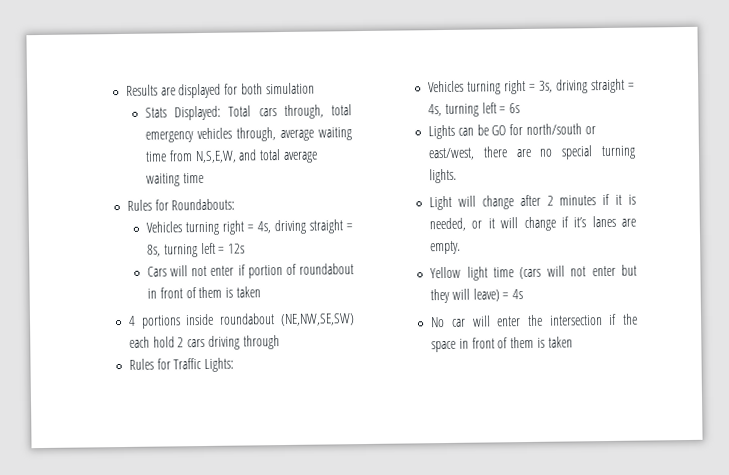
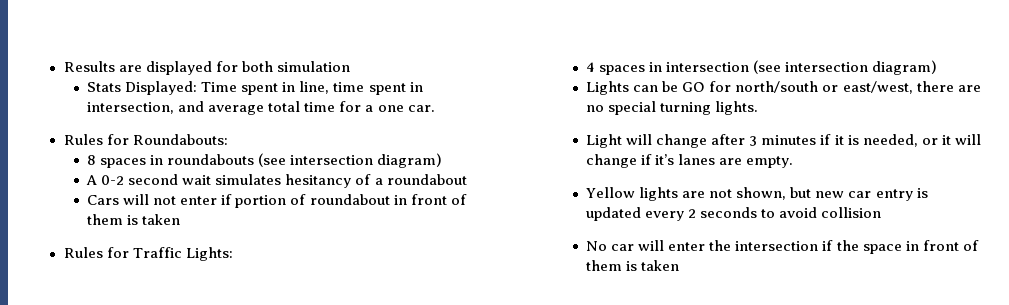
- Stats Displayed: Total cars through, total emergency vehicles through, average waiting time from N,S,E,W, and total average waiting time
+ Stats Displayed: Time spent in line, time spent in intersection, and average total time for a one car.
  Rules for Roundabouts:
- Vehicles turning right = 4s, driving straight = 8s, turning left = 12s
+ 8 spaces in roundabouts (see intersection diagram)
+ A 0-2 second wait simulates hesitancy of a roundabout
- 4 portions inside roundabout (NE,NW,SE,SW) each hold 2 cars driving through
  Rules for Traffic Lights:
- Vehicles turning right = 3s, driving straight = 4s, turning left = 6s
+ 4 spaces in intersection (see intersection diagram)
- Light will change after 2 minutes if it is needed, or it will change if it’s lanes are empty.
+ Light will change after 3 minutes if it is needed, or it will change if it’s lanes are empty.
- Yellow light time (cars will not enter but they will leave) = 4s
+ Yellow lights are not shown, but new car entry is updated every 2 seconds to avoid collision

